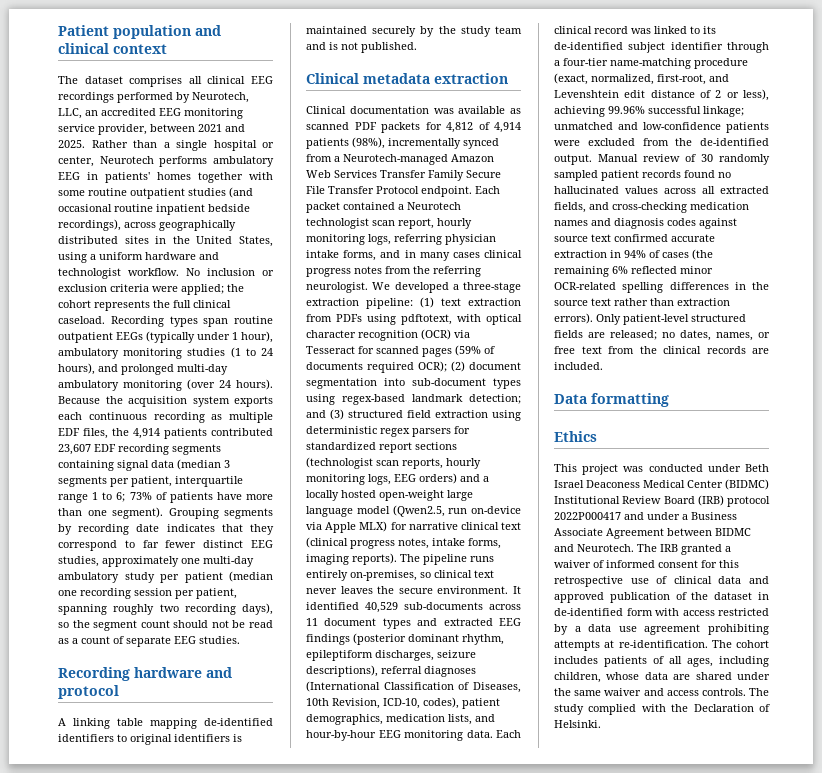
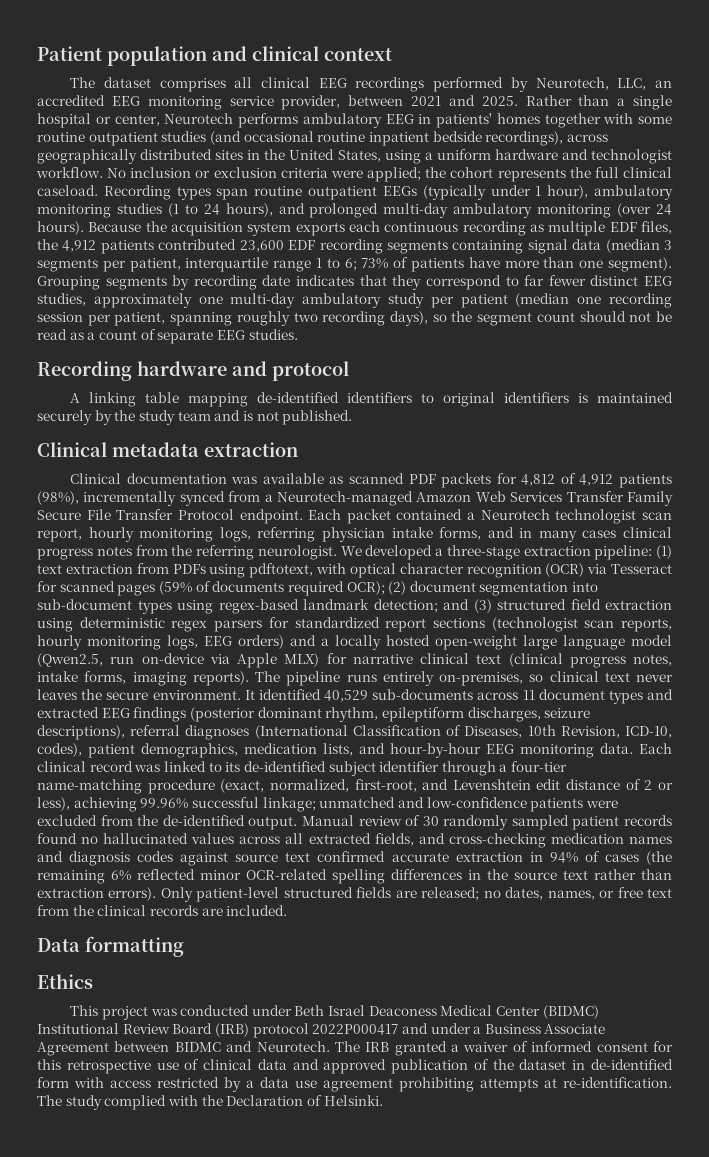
- Because the acquisition system exports each continuous recording as multiple EDF files, the 4,914 patients contributed 23,607 EDF recording segments containing signal data (median 3 segments per patient, interquartile range 1 to 6; 73% of patients have more than one segment).
+ Because the acquisition system exports each continuous recording as multiple EDF files, the 4,912 patients contributed 23,600 EDF recording segments containing signal data (median 3 segments per patient, interquartile range 1 to 6; 73% of patients have more than one segment).
- Clinical documentation was available as scanned PDF packets for 4,812 of 4,914 patients (98%), incrementally synced from a Neurotech-managed Amazon Web Services Transfer Family Secure File Transfer Protocol endpoint.
+ Clinical documentation was available as scanned PDF packets for 4,812 of 4,912 patients (98%), incrementally synced from a Neurotech-managed Amazon Web Services Transfer Family Secure File Transfer Protocol endpoint.
- The cohort includes patients of all ages, including children, whose data are shared under the same waiver and access controls. The study complied with the Declaration of Helsinki.
+ The study complied with the Declaration of Helsinki.

